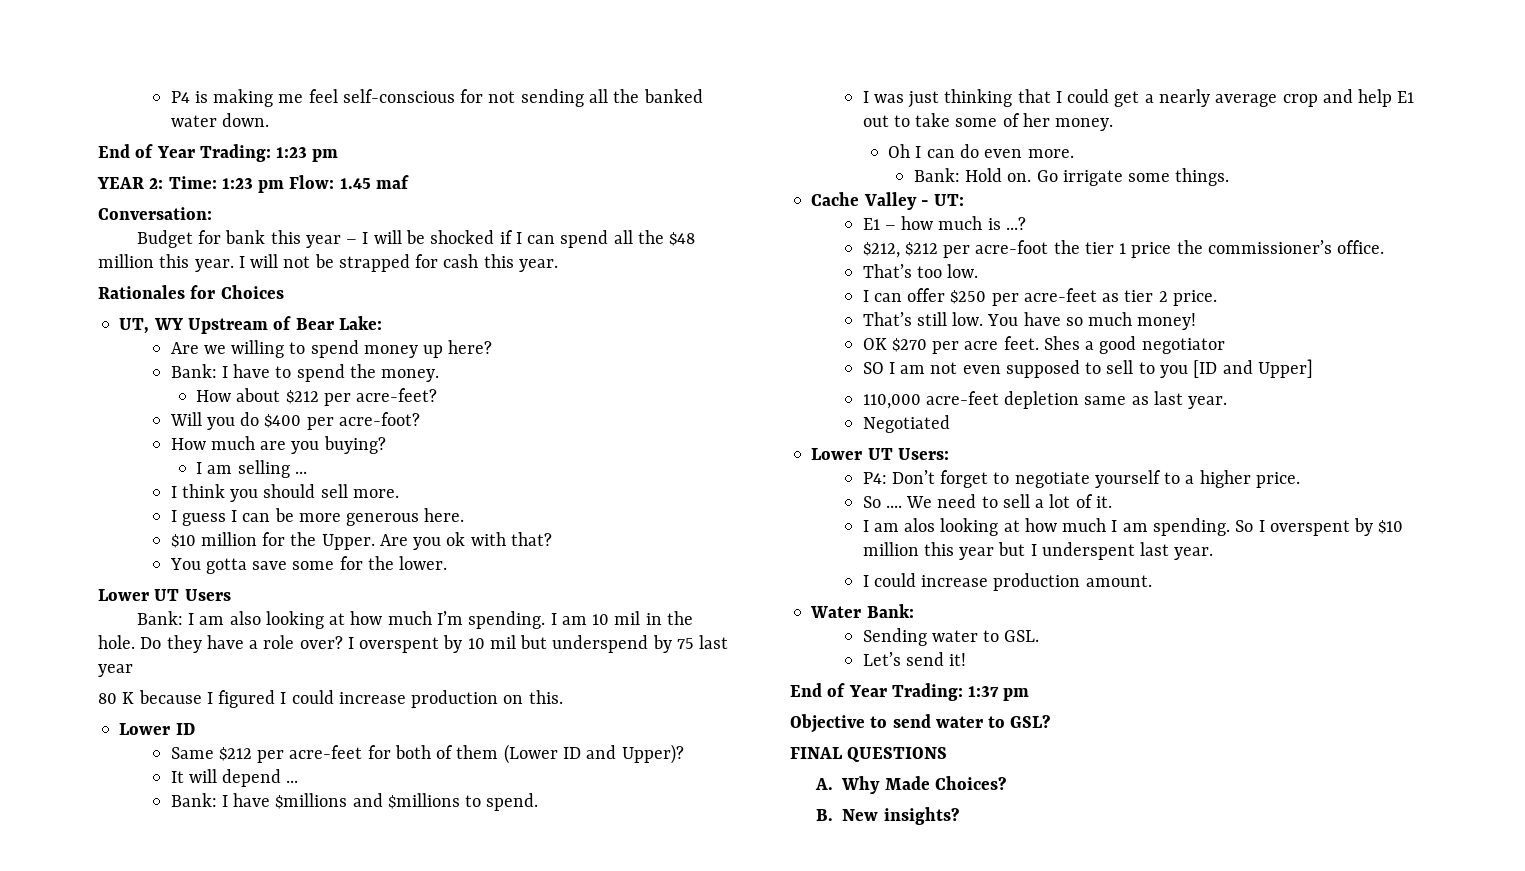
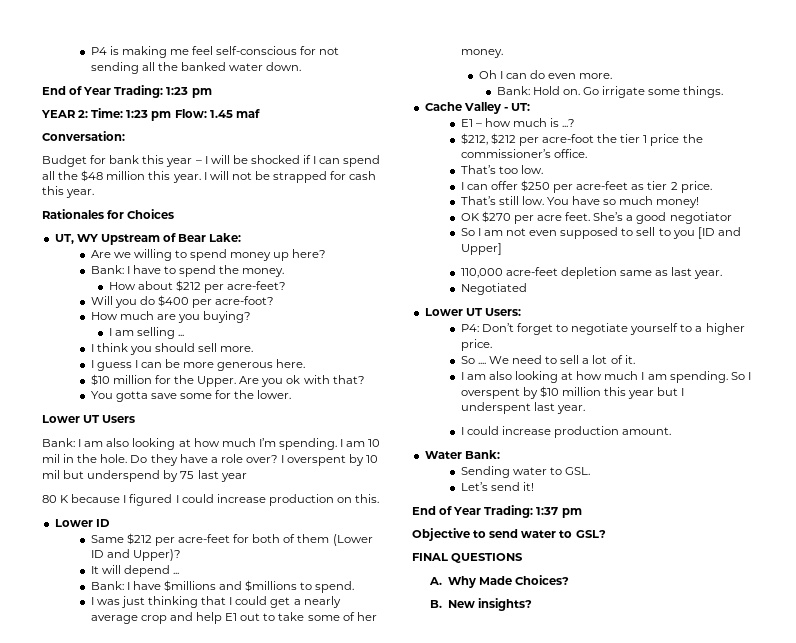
- Shes a good negotiator
+ She’s a good negotiator
- SO I am not even supposed to sell to you [ID and Upper]
+ So I am not even supposed to sell to you [ID and Upper]
- I am alos looking at how much I am spending.
+ I am also looking at how much I am spending.

